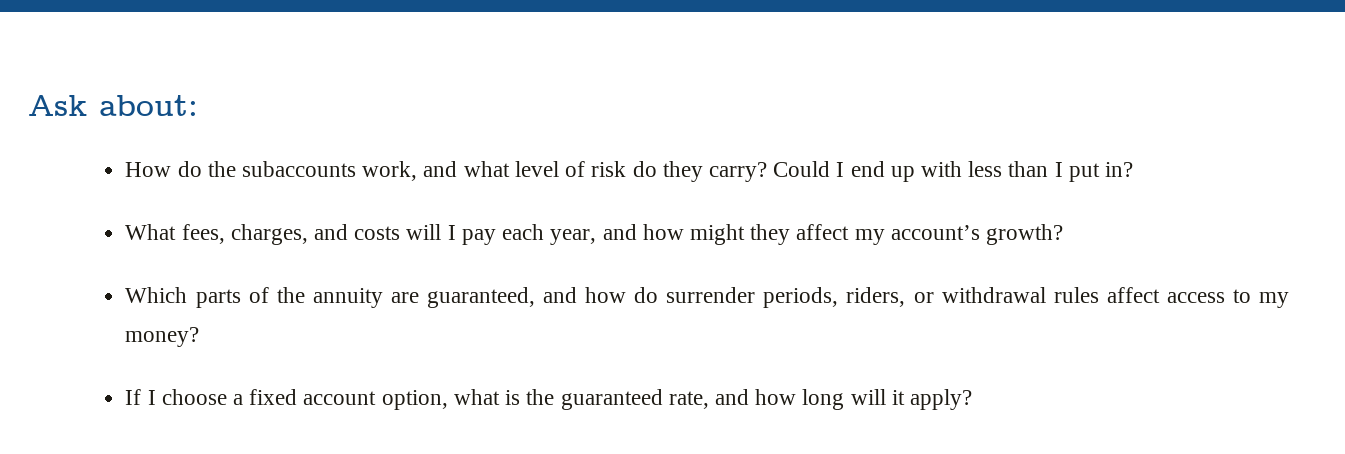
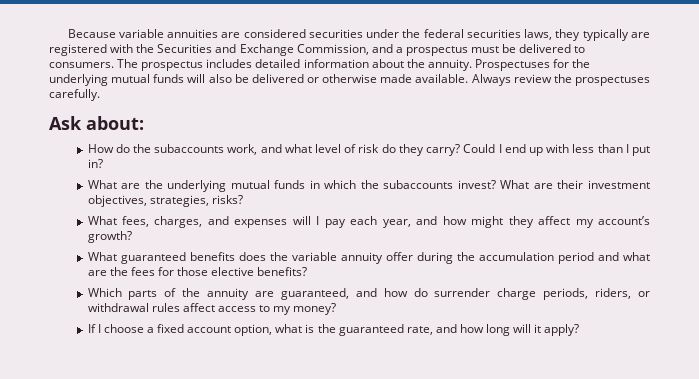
+ Because variable annuities are considered securities under the federal securities laws, they typically are registered with the Securities and Exchange Commission, and a prospectus must be delivered to consumers. The prospectus includes detailed information about the annuity. Prospectuses for the underlying mutual funds will also be delivered or otherwise made available. Always review the prospectuses carefully.
+ What are the underlying mutual funds in which the subaccounts invest? What are their investment objectives, strategies, risks?
- What fees, charges, and costs will I pay each year, and how might they affect my account’s growth?
+ What fees, charges, and expenses will I pay each year, and how might they affect my account’s growth?
+ What guaranteed benefits does the variable annuity offer during the accumulation period and what are the fees for those elective benefits?
- Which parts of the annuity are guaranteed, and how do surrender periods, riders, or withdrawal rules affect access to my money?
+ Which parts of the annuity are guaranteed, and how do surrender charge periods, riders, or withdrawal rules affect access to my money?

